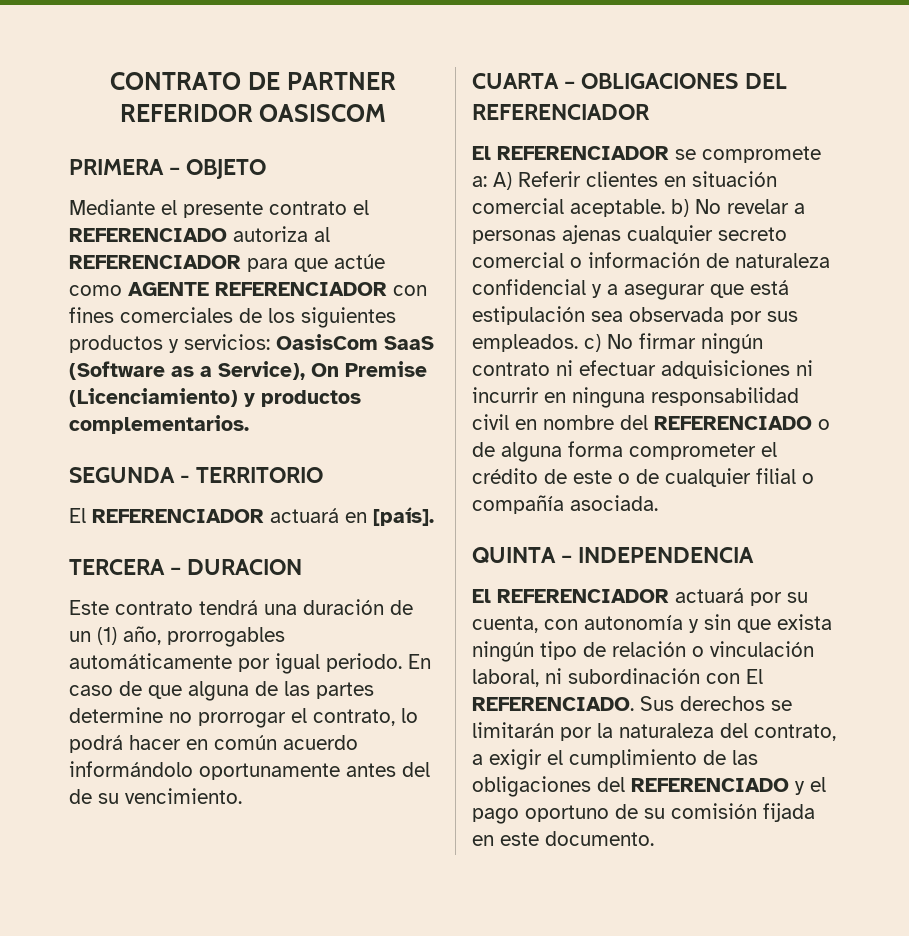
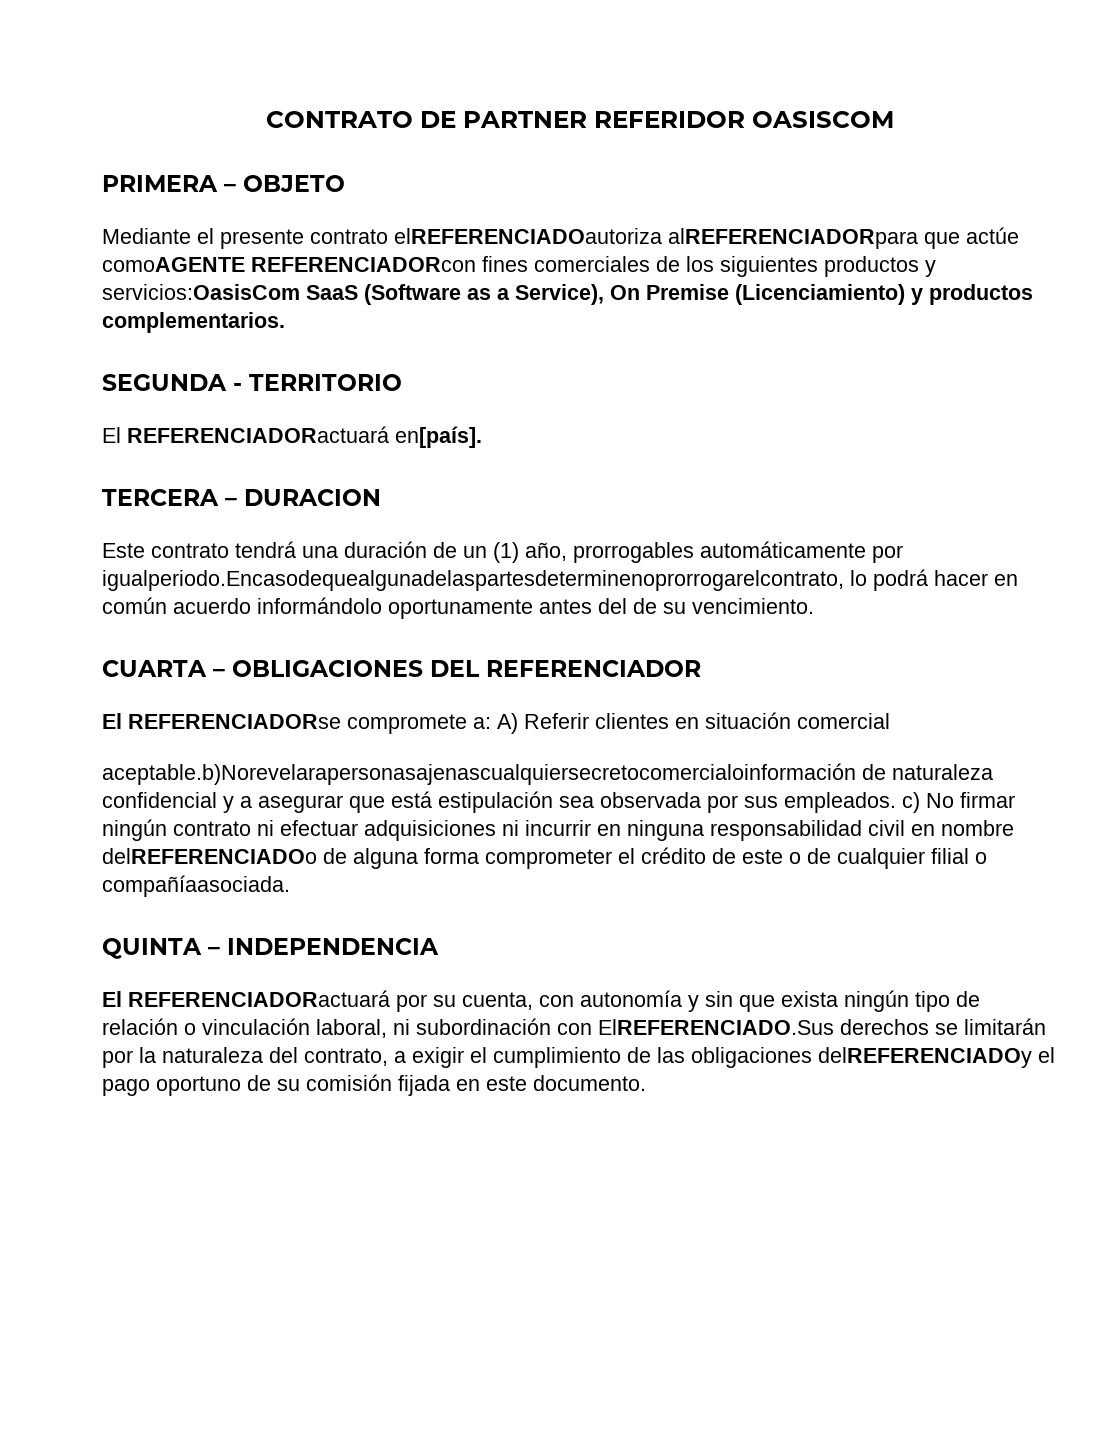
- Mediante el presente contrato el REFERENCIADO autoriza al REFERENCIADOR para que actúe como AGENTE REFERENCIADOR con fines comerciales de los siguientes productos y servicios: OasisCom SaaS (Software as a Service), On Premise (Licenciamiento) y productos complementarios.
+ Mediante el presente contrato elREFERENCIADOautoriza alREFERENCIADORpara que actúe comoAGENTE REFERENCIADORcon fines comerciales de los siguientes productos y servicios:OasisCom SaaS (Software as a Service), On Premise (Licenciamiento) y productos complementarios.
- El REFERENCIADOR actuará en [país].
+ El REFERENCIADORactuará en[país].
- Este contrato tendrá una duración de un (1) año, prorrogables automáticamente por igual periodo. En caso de que alguna de las partes determine no prorrogar el contrato, lo podrá hacer en común acuerdo informándolo oportunamente antes del de su vencimiento.
+ Este contrato tendrá una duración de un (1) año, prorrogables automáticamente por igualperiodo.Encasodequealgunadelaspartesdeterminenoprorrogarelcontrato, lo podrá hacer en común acuerdo informándolo oportunamente antes del de su vencimiento.
- El REFERENCIADOR se compromete a: A) Referir clientes en situación comercial aceptable. b) No revelar a personas ajenas cualquier secreto comercial o información de naturaleza confidencial y a asegurar que está estipulación sea observada por sus empleados. c) No firmar ningún contrato ni efectuar adquisiciones ni incurrir en ninguna responsabilidad civil en nombre del REFERENCIADO o de alguna forma comprometer el crédito de este o de cualquier filial o compañía asociada.
+ El REFERENCIADORse compromete a: A) Referir clientes en situación comercial
+ aceptable.b)Norevelarapersonasajenascualquiersecretocomercialoinformación de naturaleza confidencial y a asegurar que está estipulación sea observada por sus empleados. c) No firmar ningún contrato ni efectuar adquisiciones ni incurrir en ninguna responsabilidad civil en nombre delREFERENCIADOo de alguna forma comprometer el crédito de este o de cualquier filial o compañíaasociada.
- El REFERENCIADOR actuará por su cuenta, con autonomía y sin que exista ningún tipo de relación o vinculación laboral, ni subordinación con El REFERENCIADO. Sus derechos se limitarán por la naturaleza del contrato, a exigir el cumplimiento de las obligaciones del REFERENCIADO y el pago oportuno de su comisión fijada en este documento.
+ El REFERENCIADORactuará por su cuenta, con autonomía y sin que exista ningún tipo de relación o vinculación laboral, ni subordinación con ElREFERENCIADO.Sus derechos se limitarán por la naturaleza del contrato, a exigir el cumplimiento de las obligaciones delREFERENCIADOy el pago oportuno de su comisión fijada en este documento.

